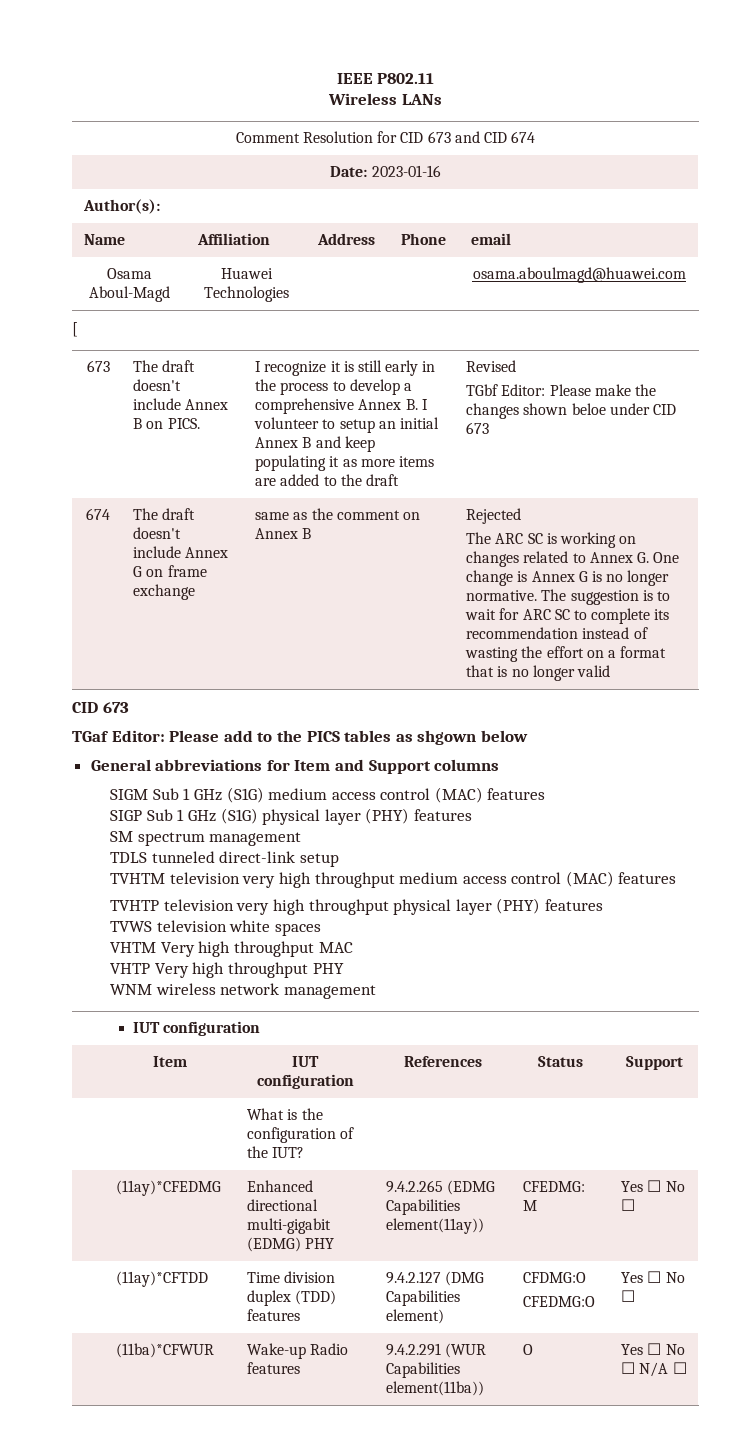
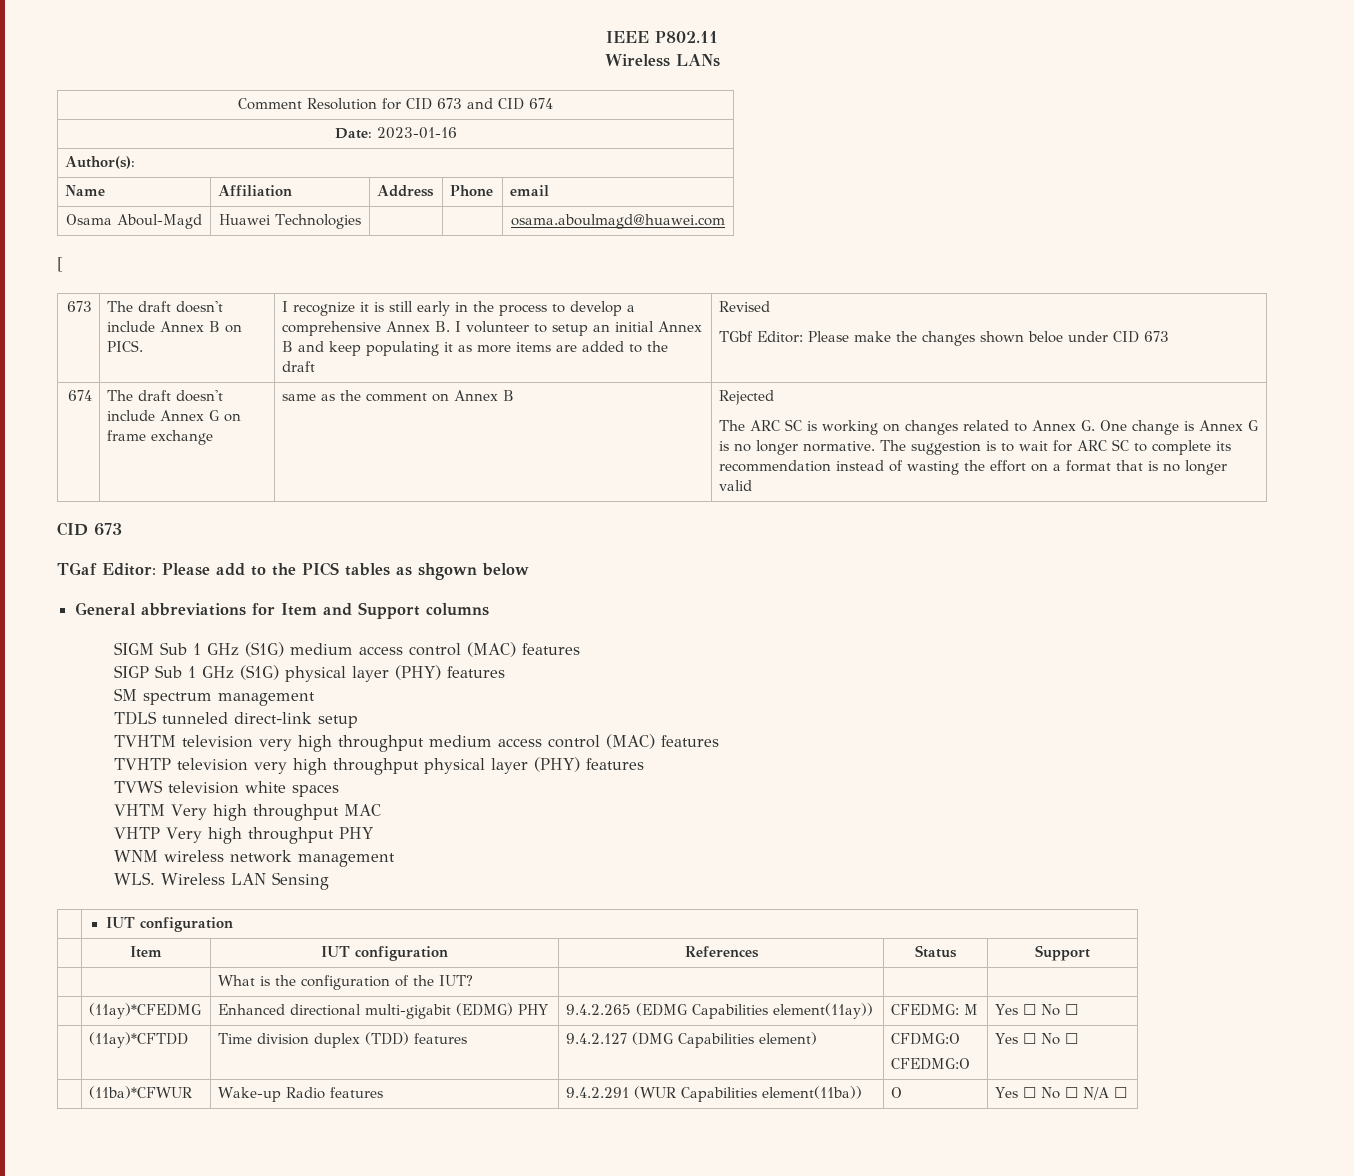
+ WLS. Wireless LAN Sensing

